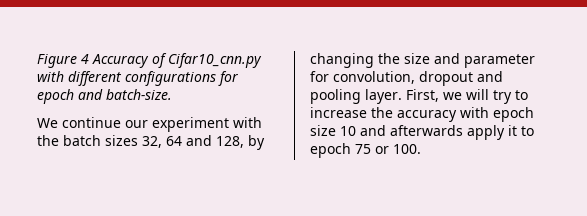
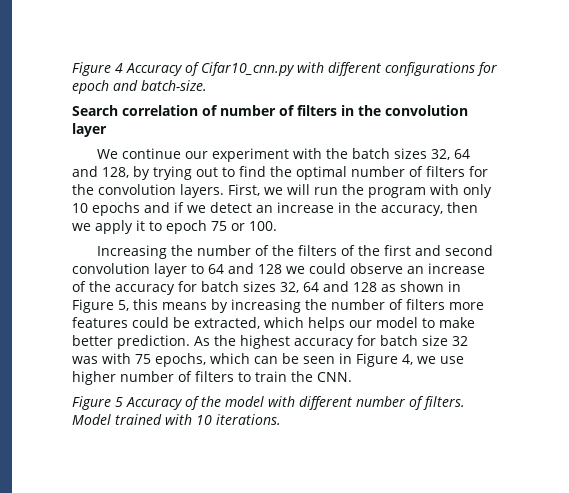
+ Search correlation of number of filters in the convolution layer
- We continue our experiment with the batch sizes 32, 64 and 128, by changing the size and parameter for convolution, dropout and pooling layer. First, we will try to increase the accuracy with epoch size 10 and afterwards apply it to epoch 75 or 100.
+ We continue our experiment with the batch sizes 32, 64 and 128, by trying out to find the optimal number of filters for the convolution layers. First, we will run the program with only 10 epochs and if we detect an increase in the accuracy, then we apply it to epoch 75 or 100.
+ Increasing the number of the filters of the first and second convolution layer to 64 and 128 we could observe an increase of the accuracy for batch sizes 32, 64 and 128 as shown in Figure 5, this means by increasing the number of filters more features could be extracted, which helps our model to make better prediction. As the highest accuracy for batch size 32 was with 75 epochs, which can be seen in Figure 4, we use higher number of filters to train the CNN.
+ Figure 5 Accuracy of the model with different number of filters. Model trained with 10 iterations.

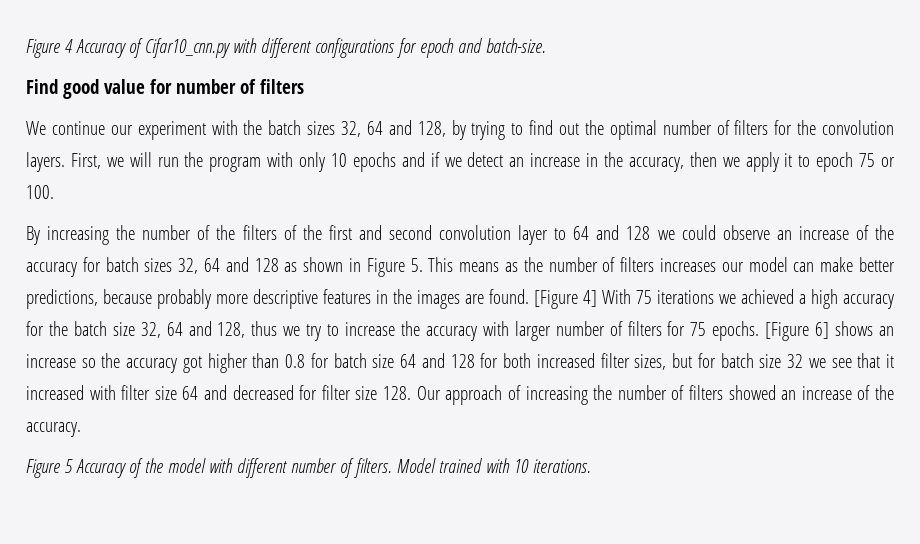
- Search correlation of number of filters in the convolution layer
+ Find good value for number of filters
- We continue our experiment with the batch sizes 32, 64 and 128, by trying out to find the optimal number of filters for the convolution layers.
+ We continue our experiment with the batch sizes 32, 64 and 128, by trying to find out the optimal number of filters for the convolution layers.
- Increasing the number of the filters of the first and second convolution layer to 64 and 128 we could observe an increase of the accuracy for batch sizes 32, 64 and 128 as shown in Figure 5, this means by increasing the number of filters more features could be extracted, which helps our model to make better prediction. As the highest accuracy for batch size 32 was with 75 epochs, which can be seen in Figure 4, we use higher number of filters to train the CNN.
+ By increasing the number of the filters of the first and second convolution layer to 64 and 128 we could observe an increase of the accuracy for batch sizes 32, 64 and 128 as shown in Figure 5. This means as the number of filters increases our model can make better predictions, because probably more descriptive features in the images are found. [Figure 4] With 75 iterations we achieved a high accuracy for the batch size 32, 64 and 128, thus we try to increase the accuracy with larger number of filters for 75 epochs. [Figure 6] shows an increase so the accuracy got higher than 0.8 for batch size 64 and 128 for both increased filter sizes, but for batch size 32 we see that it increased with filter size 64 and decreased for filter size 128. Our approach of increasing the number of filters showed an increase of the accuracy.

